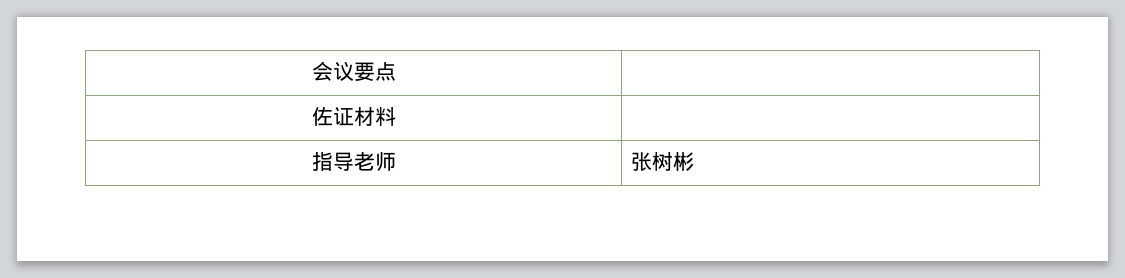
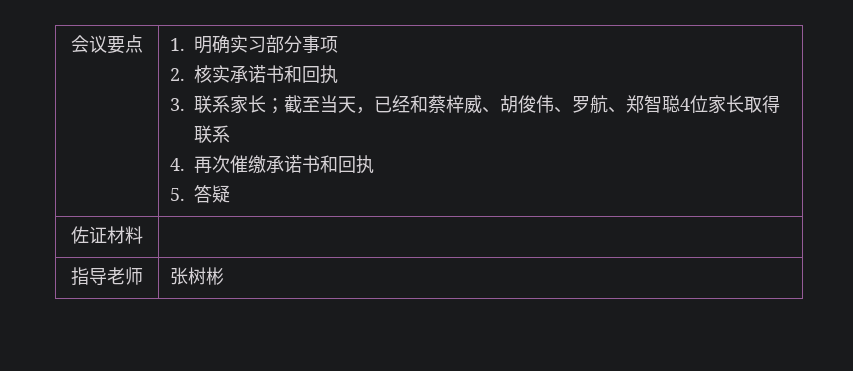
- 会议要点 |
+ 会议要点 | 1.明确实习部分事项
+ 2.核实承诺书和回执
+ 3.联系家长；截至当天，已经和蔡梓威、胡俊伟、罗航、郑智聪4位家长取得联系
+ 4.再次催缴承诺书和回执
+ 5.答疑

